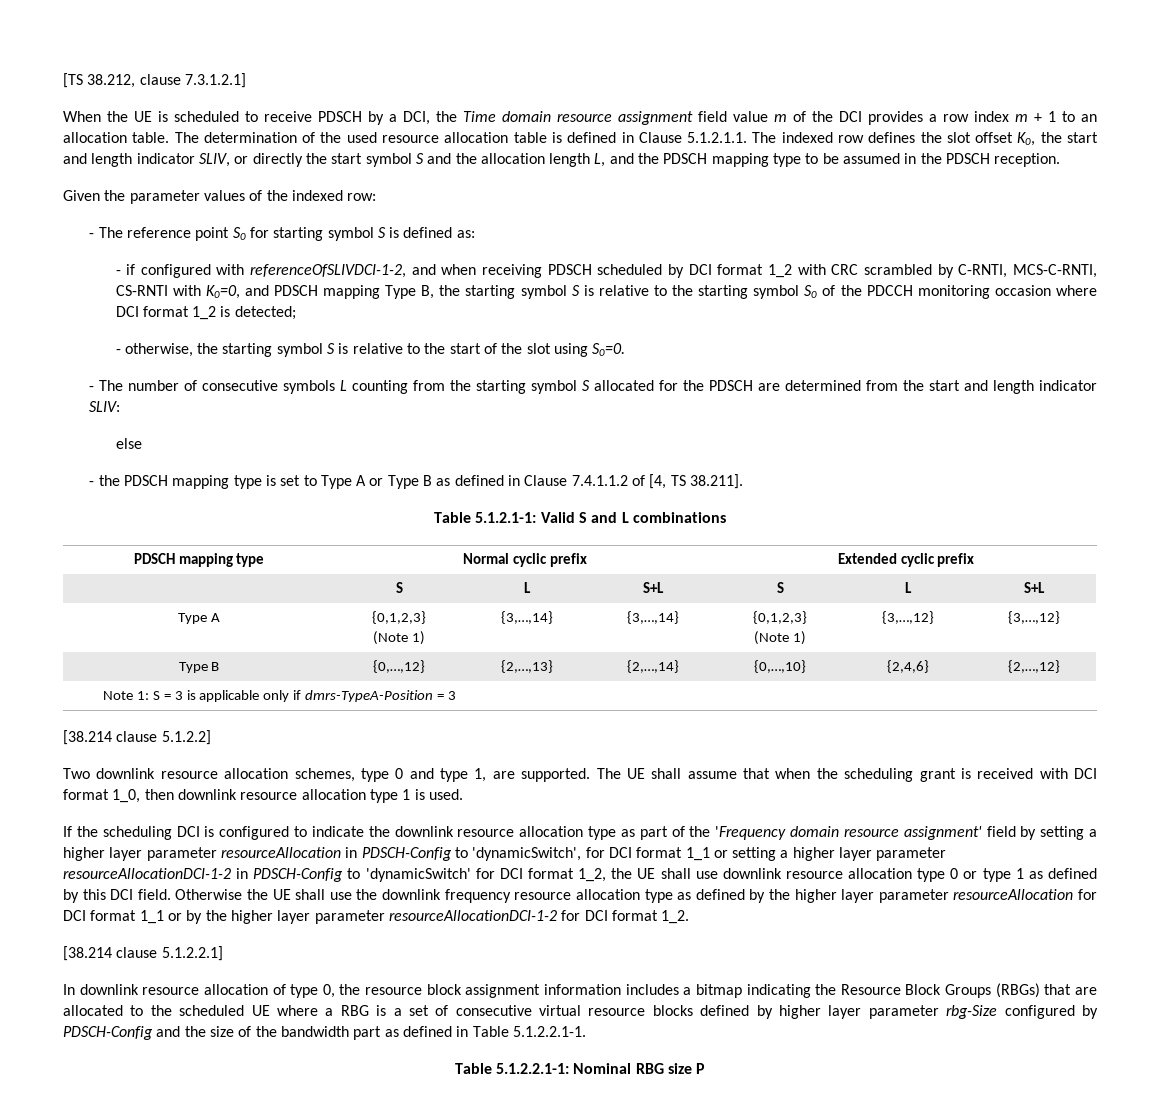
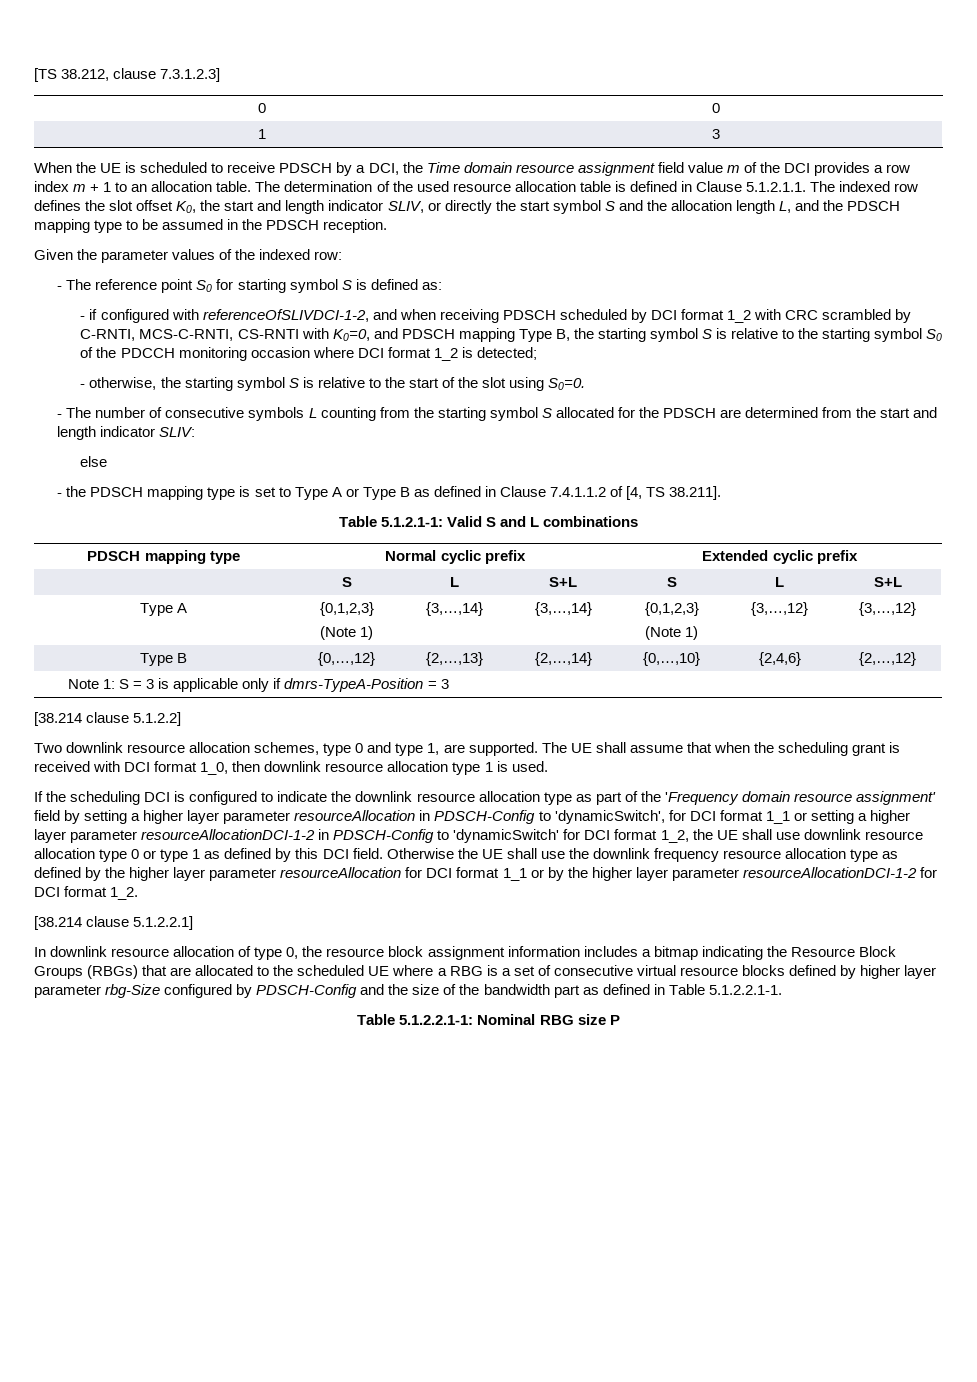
- [TS 38.212, clause 7.3.1.2.1]
+ [TS 38.212, clause 7.3.1.2.3]
+ 0 | 0
+ 1 | 3

